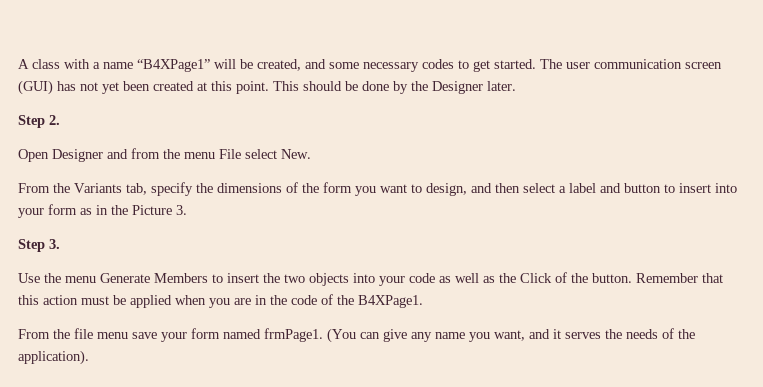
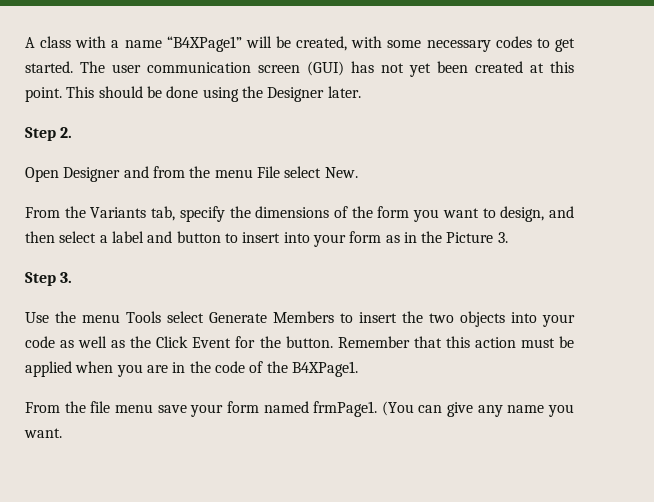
- A class with a name “B4XPage1” will be created, and some necessary codes to get started.
+ A class with a name “B4XPage1” will be created, with some necessary codes to get started.
- This should be done by the Designer later.
+ This should be done using the Designer later.
- Use the menu Generate Members to insert the two objects into your code as well as the Click of the button.
+ Use the menu Tools select Generate Members to insert the two objects into your code as well as the Click Event for the button.
- (You can give any name you want, and it serves the needs of the application).
+ (You can give any name you want.

